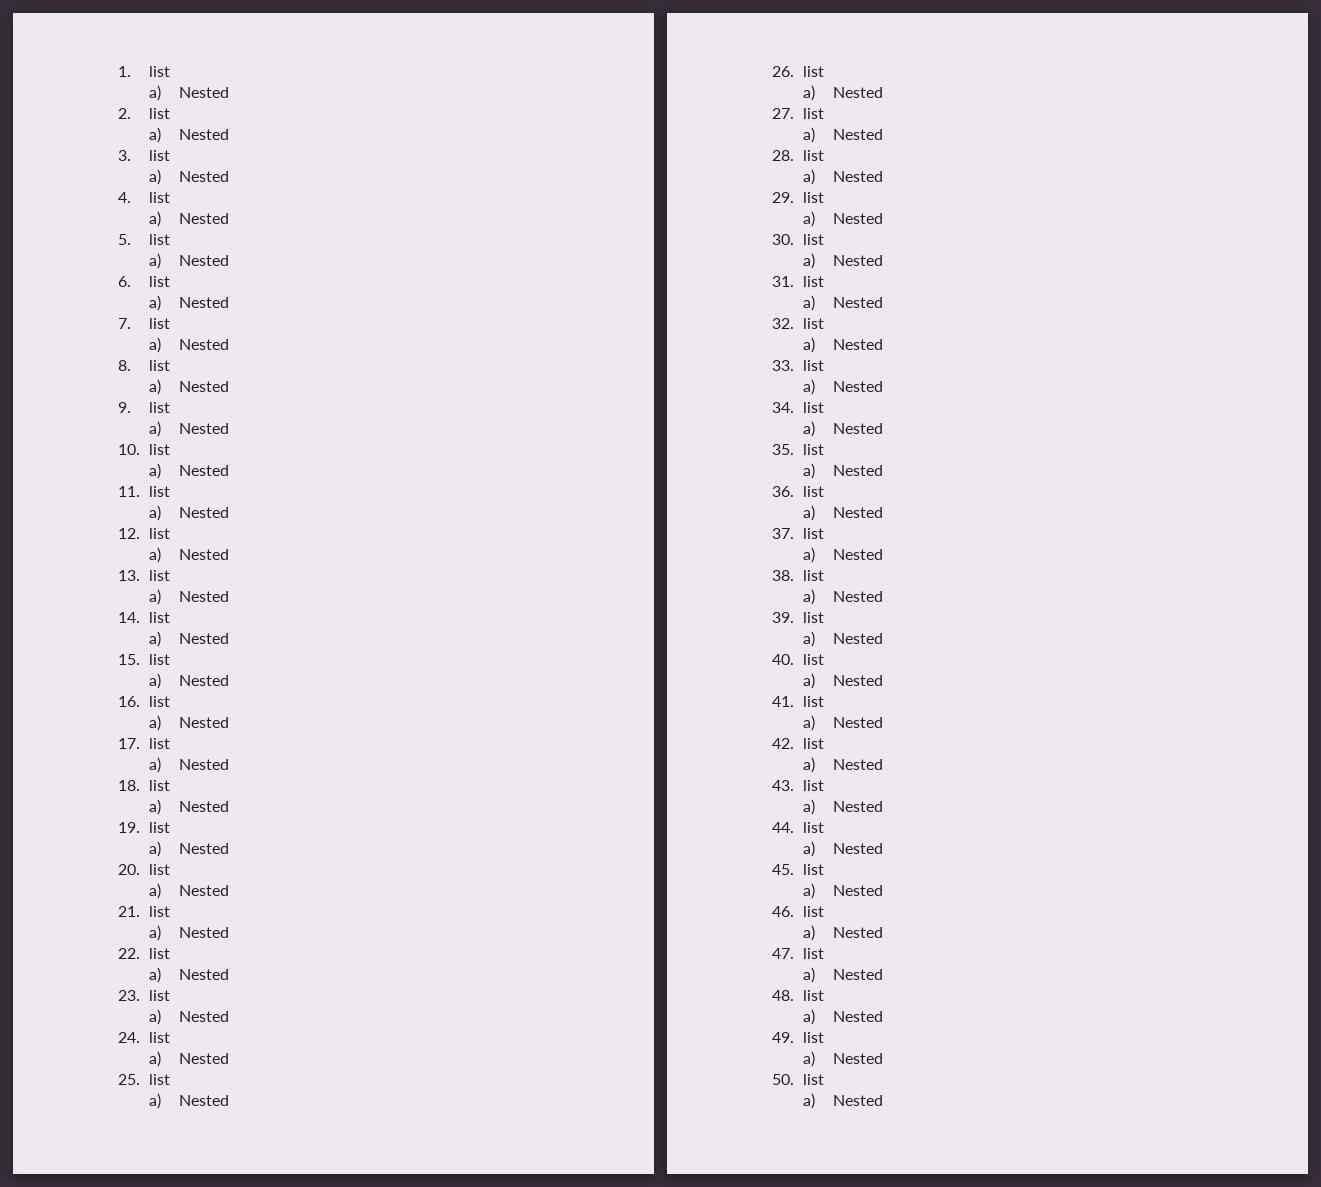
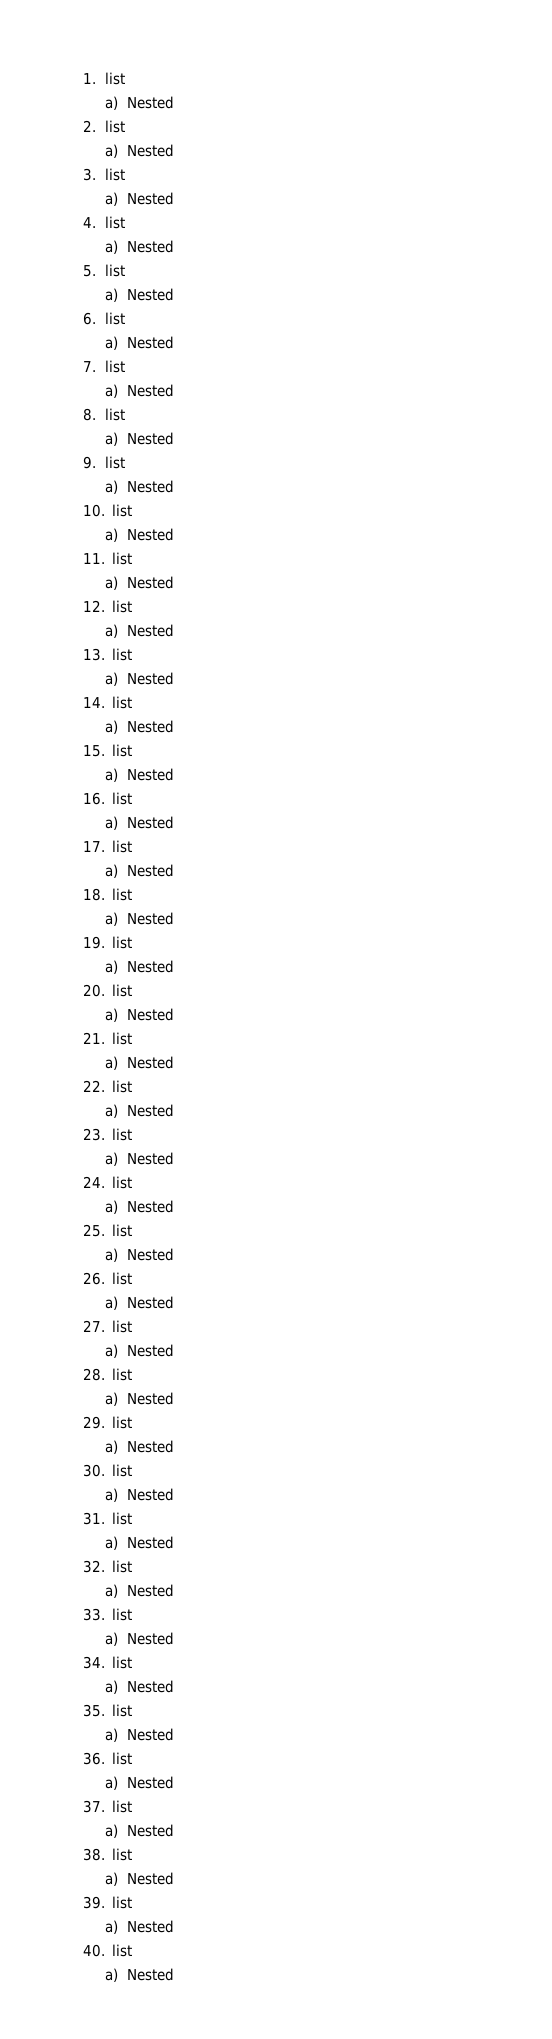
- 41. list
- a) Nested
- 42. list
- a) Nested
- 43. list
- a) Nested
- 44. list
- a) Nested
- 45. list
- a) Nested
- 46. list
- a) Nested
- 47. list
- a) Nested
- 48. list
- a) Nested
- 49. list
- a) Nested
- 50. list
- a) Nested

